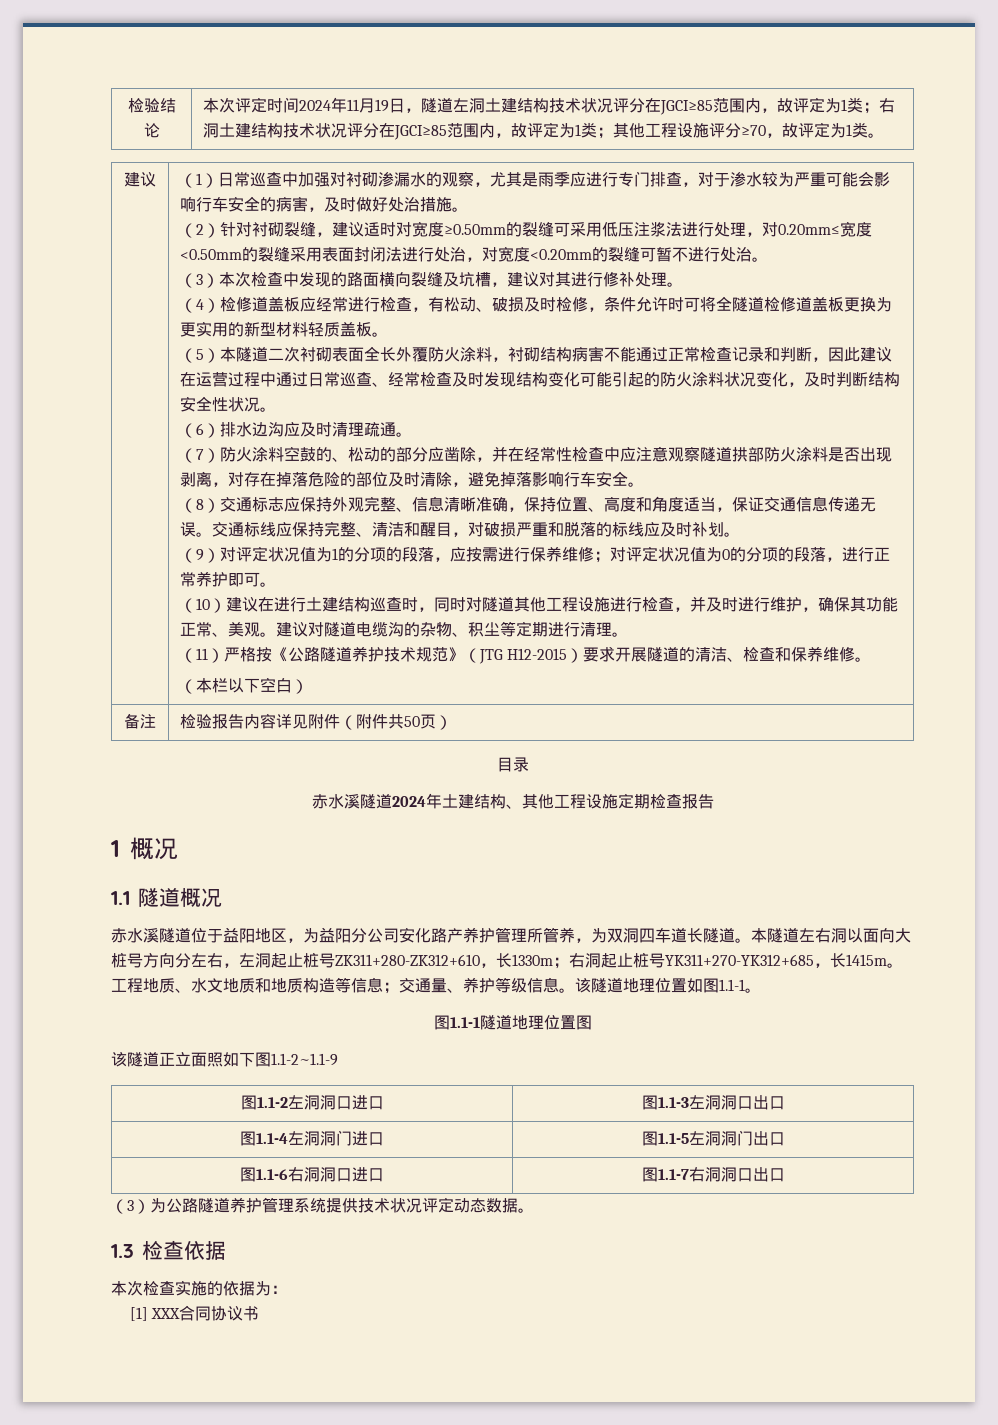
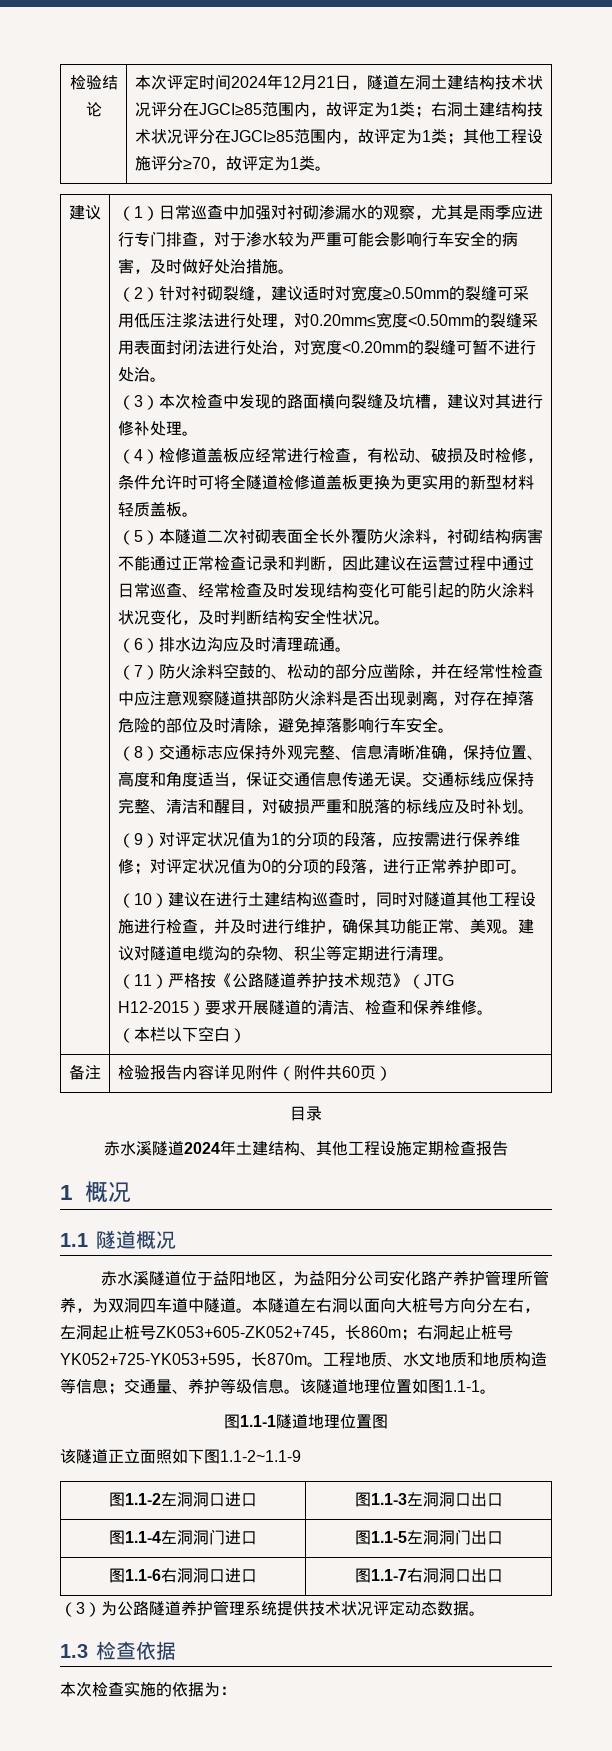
- 本次评定时间2024年11月19日，隧道左洞土建结构技术状况评分在JGCI≥85范围内，故评定为1类；右洞土建结构技术状况评分在JGCI≥85范围内，故评定为1类；其他工程设施评分≥70，故评定为1类。
+ 本次评定时间2024年12月21日，隧道左洞土建结构技术状况评分在JGCI≥85范围内，故评定为1类；右洞土建结构技术状况评分在JGCI≥85范围内，故评定为1类；其他工程设施评分≥70，故评定为1类。
- 备注 | 检验报告内容详见附件（附件共50页）
+ 备注 | 检验报告内容详见附件（附件共60页）
- 赤水溪隧道位于益阳地区，为益阳分公司安化路产养护管理所管养，为双洞四车道长隧道。
+ 赤水溪隧道位于益阳地区，为益阳分公司安化路产养护管理所管养，为双洞四车道中隧道。
- 本隧道左右洞以面向大桩号方向分左右，左洞起止桩号ZK311+280-ZK312+610，长1330m；右洞起止桩号YK311+270-YK312+685，长1415m。
+ 本隧道左右洞以面向大桩号方向分左右，左洞起止桩号ZK053+605-ZK052+745，长860m；右洞起止桩号YK052+725-YK053+595，长870m。
- [1] XXX合同协议书

